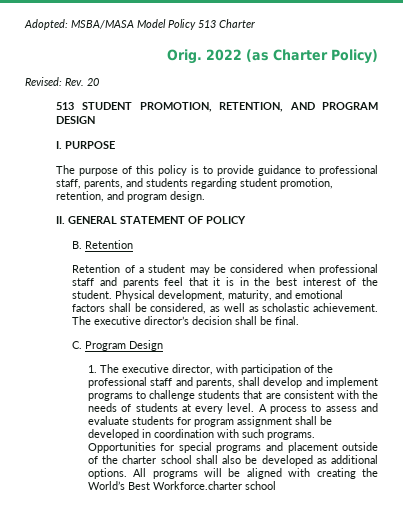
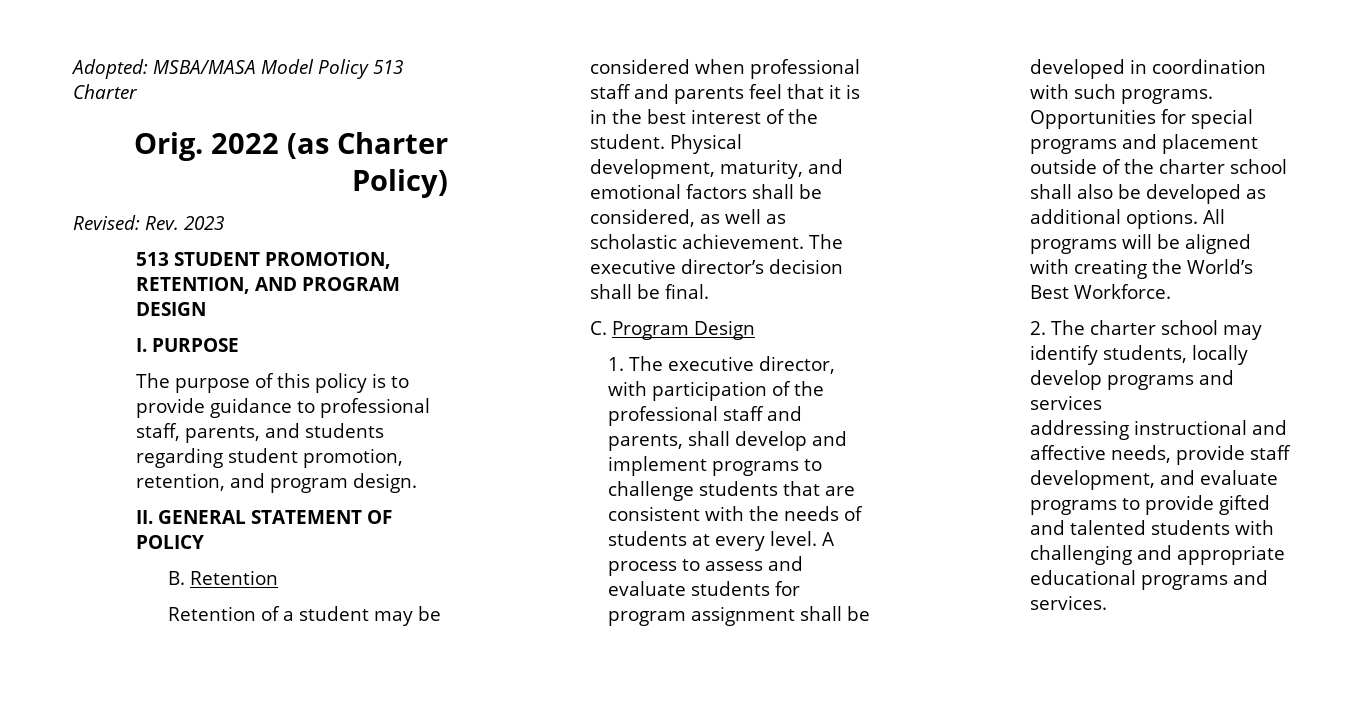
- Revised: Rev. 20
+ Revised: Rev. 2023
- All programs will be aligned with creating the World’s Best Workforce.charter school
+ All programs will be aligned with creating the World’s Best Workforce.
+ 2. The charter school may identify students, locally develop programs and services
+ addressing instructional and affective needs, provide staff development, and evaluate programs to provide gifted and talented students with challenging and appropriate educational programs and services.

